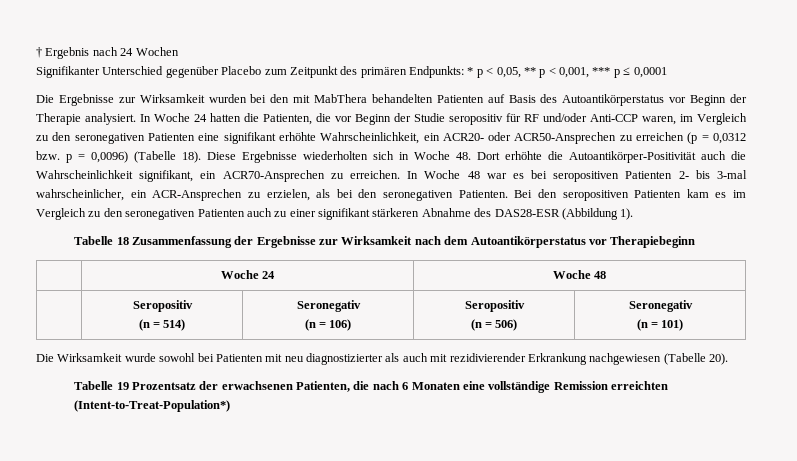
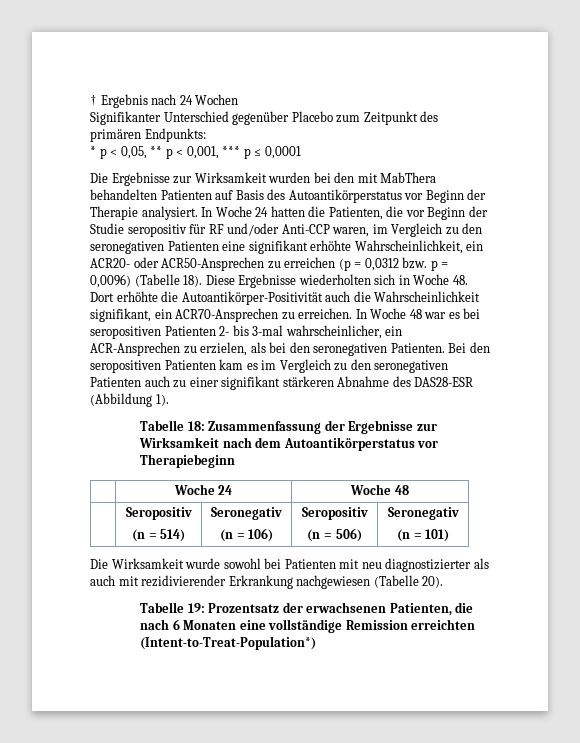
- Signifikanter Unterschied gegenüber Placebo zum Zeitpunkt des primären Endpunkts: * p < 0,05, ** p < 0,001, *** p ≤ 0,0001
+ Signifikanter Unterschied gegenüber Placebo zum Zeitpunkt des primären Endpunkts:
+ * p < 0,05, ** p < 0,001, *** p ≤ 0,0001
- Tabelle 18 Zusammenfassung der Ergebnisse zur Wirksamkeit nach dem Autoantikörperstatus vor Therapiebeginn
+ Tabelle 18: Zusammenfassung der Ergebnisse zur Wirksamkeit nach dem Autoantikörperstatus vor Therapiebeginn
- Tabelle 19 Prozentsatz der erwachsenen Patienten, die nach 6 Monaten eine vollständige Remission erreichten (Intent-to-Treat-Population*)
+ Tabelle 19: Prozentsatz der erwachsenen Patienten, die nach 6 Monaten eine vollständige Remission erreichten (Intent-to-Treat-Population*)

